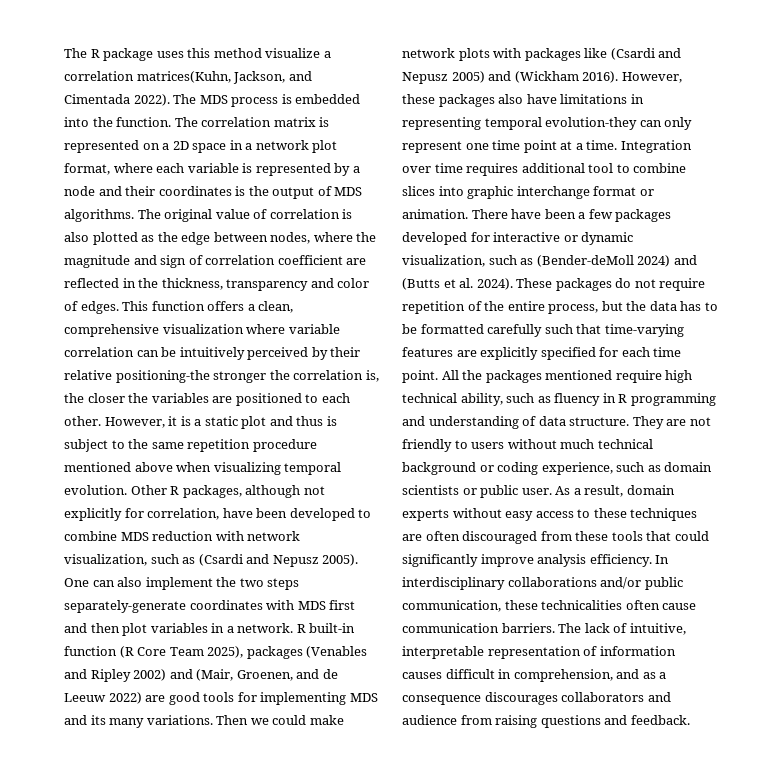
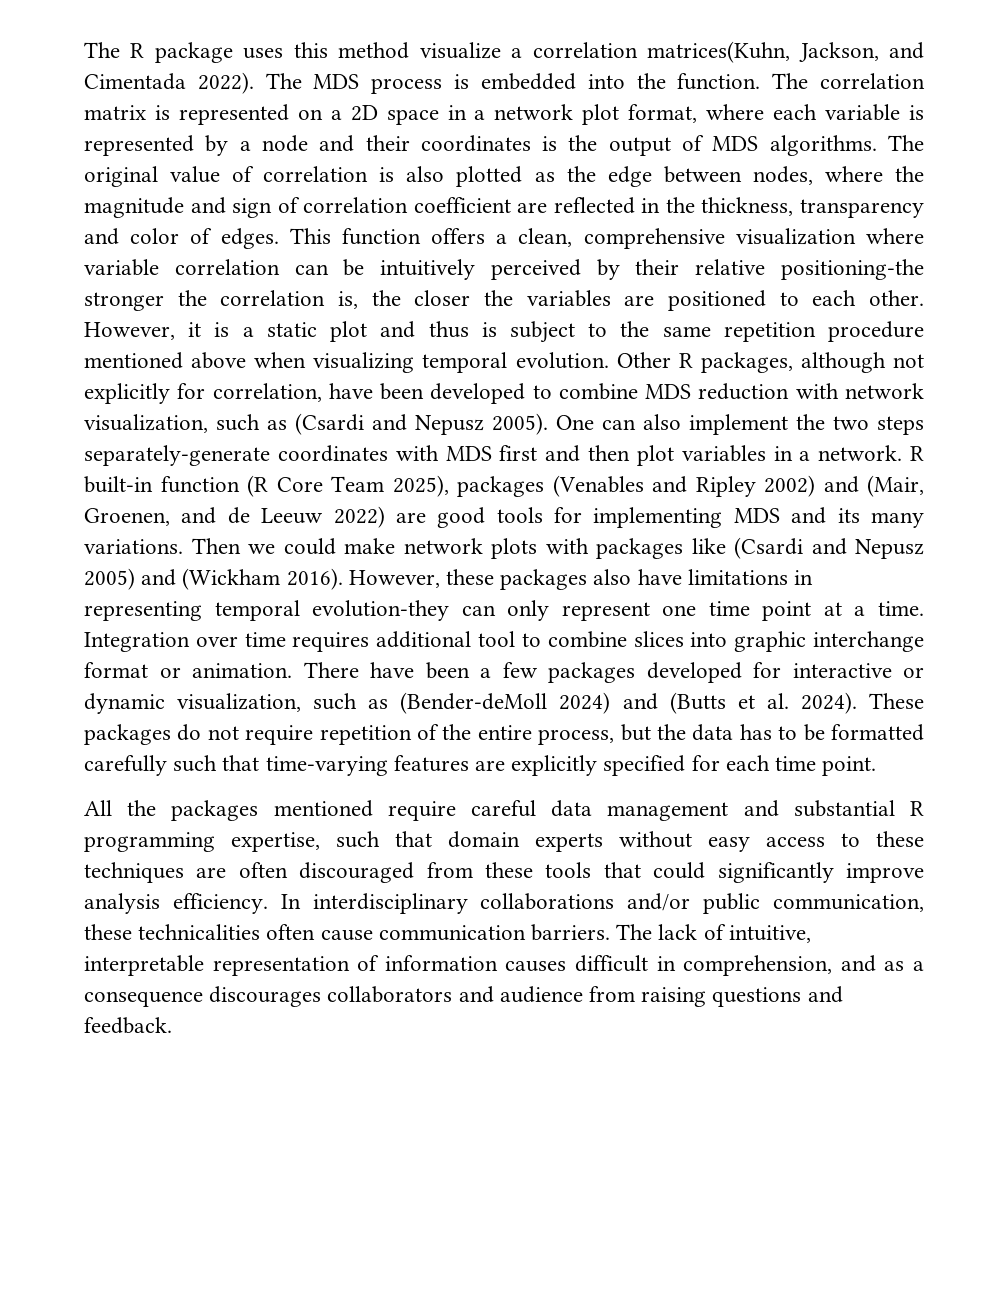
- These packages do not require repetition of the entire process, but the data has to be formatted carefully such that time-varying features are explicitly specified for each time point. All the packages mentioned require high technical ability, such as fluency in R programming and understanding of data structure. They are not friendly to users without much technical background or coding experience, such as domain scientists or public user. As a result, domain experts without easy access to these techniques are often discouraged from these tools that could significantly improve analysis efficiency.
+ These packages do not require repetition of the entire process, but the data has to be formatted carefully such that time-varying features are explicitly specified for each time point.
+ All the packages mentioned require careful data management and substantial R programming expertise, such that domain experts without easy access to these techniques are often discouraged from these tools that could significantly improve analysis efficiency.

